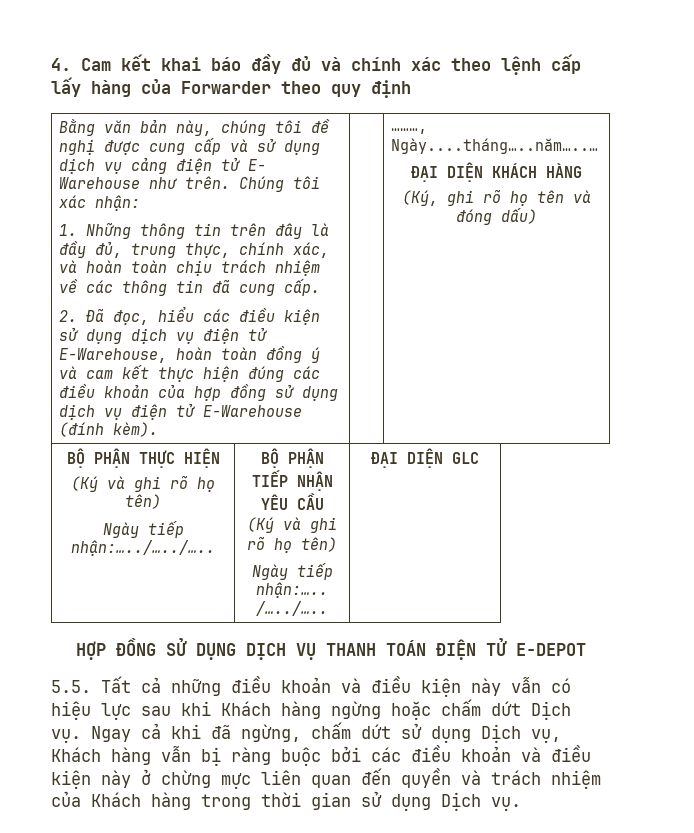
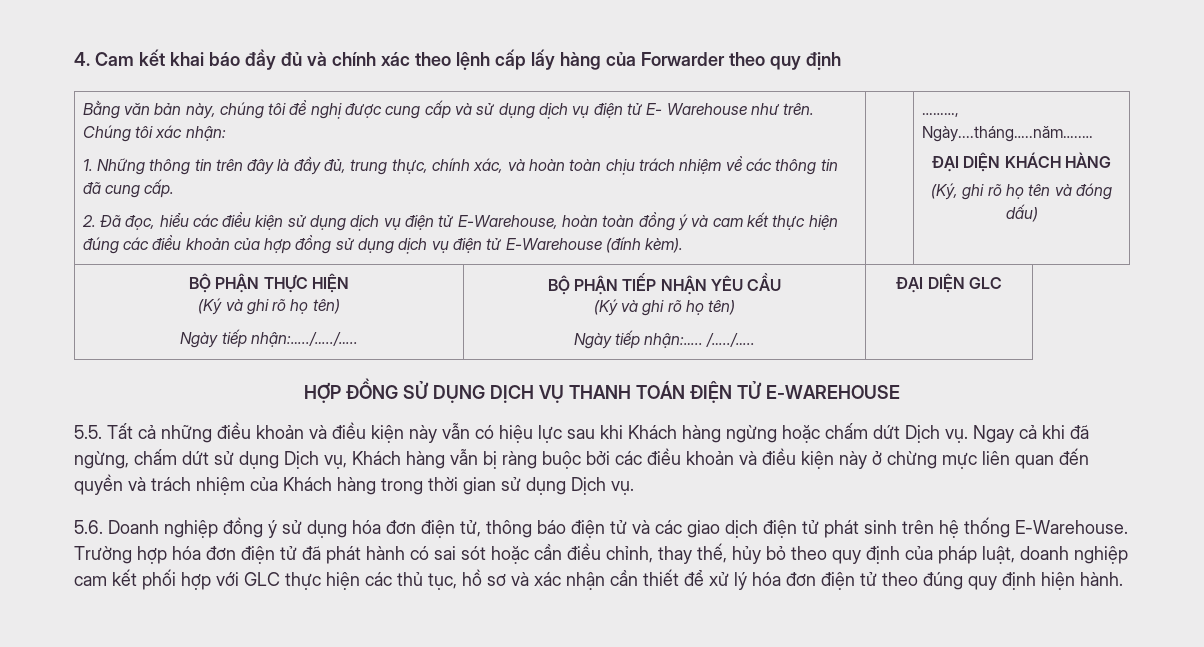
- Bằng văn bản này, chúng tôi đề nghị được cung cấp và sử dụng dịch vụ cảng điện tử E- Warehouse như trên.
+ Bằng văn bản này, chúng tôi đề nghị được cung cấp và sử dụng dịch vụ điện tử E- Warehouse như trên.
- HỢP ĐỒNG SỬ DỤNG DỊCH VỤ THANH TOÁN ĐIỆN TỬ E-DEPOT
+ HỢP ĐỒNG SỬ DỤNG DỊCH VỤ THANH TOÁN ĐIỆN TỬ E-WAREHOUSE
+ 5.6. Doanh nghiệp đồng ý sử dụng hóa đơn điện tử, thông báo điện tử và các giao dịch điện tử phát sinh trên hệ thống E-Warehouse. Trường hợp hóa đơn điện tử đã phát hành có sai sót hoặc cần điều chỉnh, thay thế, hủy bỏ theo quy định của pháp luật, doanh nghiệp cam kết phối hợp với GLC thực hiện các thủ tục, hồ sơ và xác nhận cần thiết để xử lý hóa đơn điện tử theo đúng quy định hiện hành.

